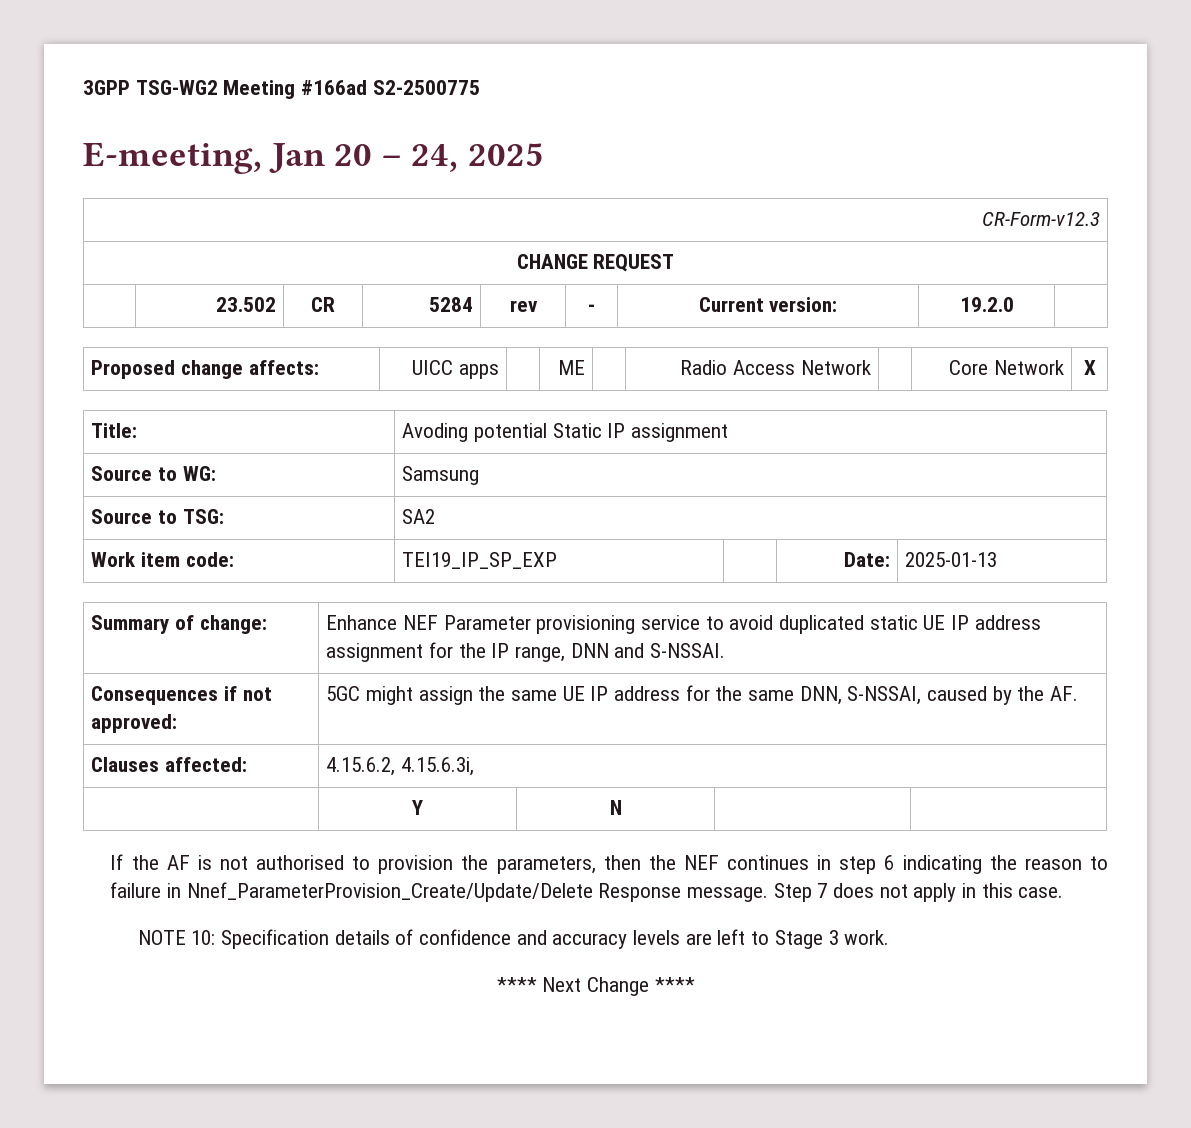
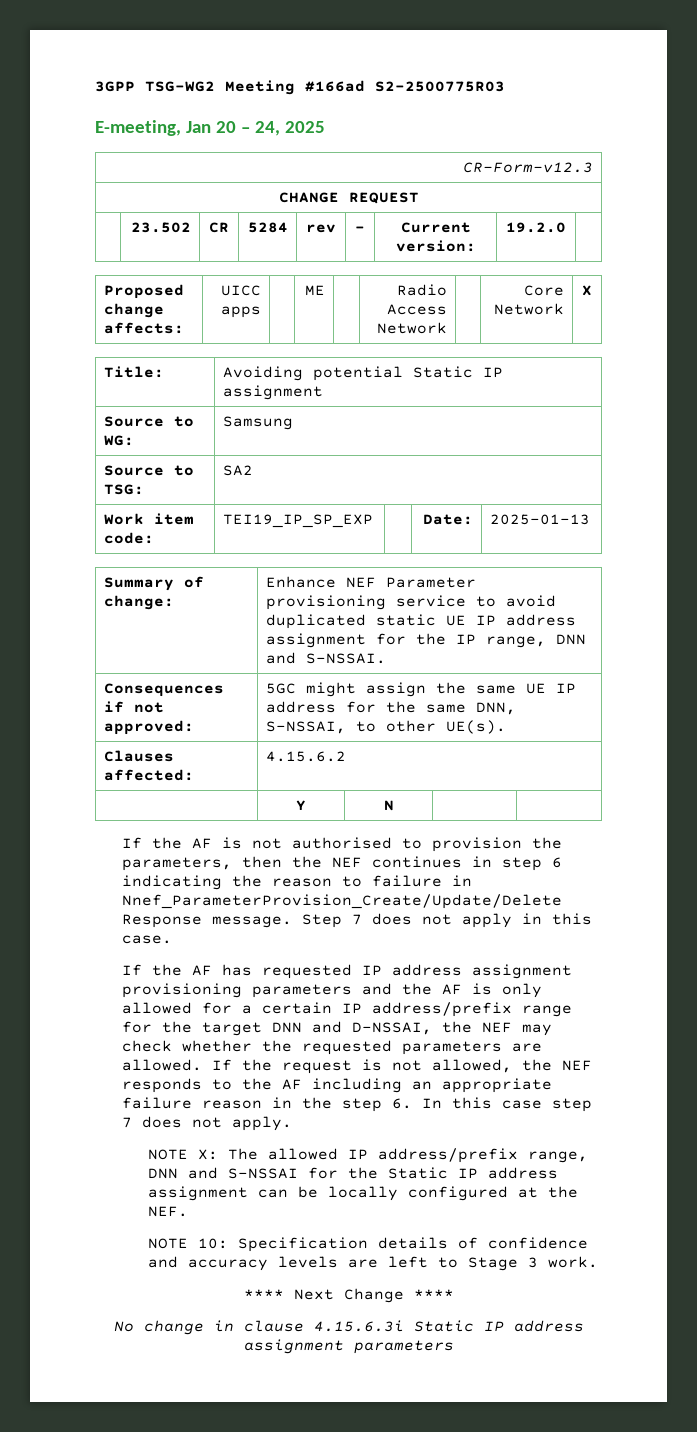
- 3GPP TSG-WG2 Meeting #166ad S2-2500775
+ 3GPP TSG-WG2 Meeting #166ad S2-2500775R03
- Title: | Avoding potential Static IP assignment
+ Title: | Avoiding potential Static IP assignment
- Consequences if not approved: | 5GC might assign the same UE IP address for the same DNN, S-NSSAI, caused by the AF.
+ Consequences if not approved: | 5GC might assign the same UE IP address for the same DNN, S-NSSAI, to other UE(s).
- Clauses affected: | 4.15.6.2, 4.15.6.3i,
+ Clauses affected: | 4.15.6.2
+ If the AF has requested IP address assignment provisioning parameters and the AF is only allowed for a certain IP address/prefix range for the target DNN and D-NSSAI, the NEF may check whether the requested parameters are allowed. If the request is not allowed, the NEF responds to the AF including an appropriate failure reason in the step 6. In this case step 7 does not apply.
+ NOTE X: The allowed IP address/prefix range, DNN and S-NSSAI for the Static IP address assignment can be locally configured at the NEF.
+ No change in clause 4.15.6.3i Static IP address assignment parameters

